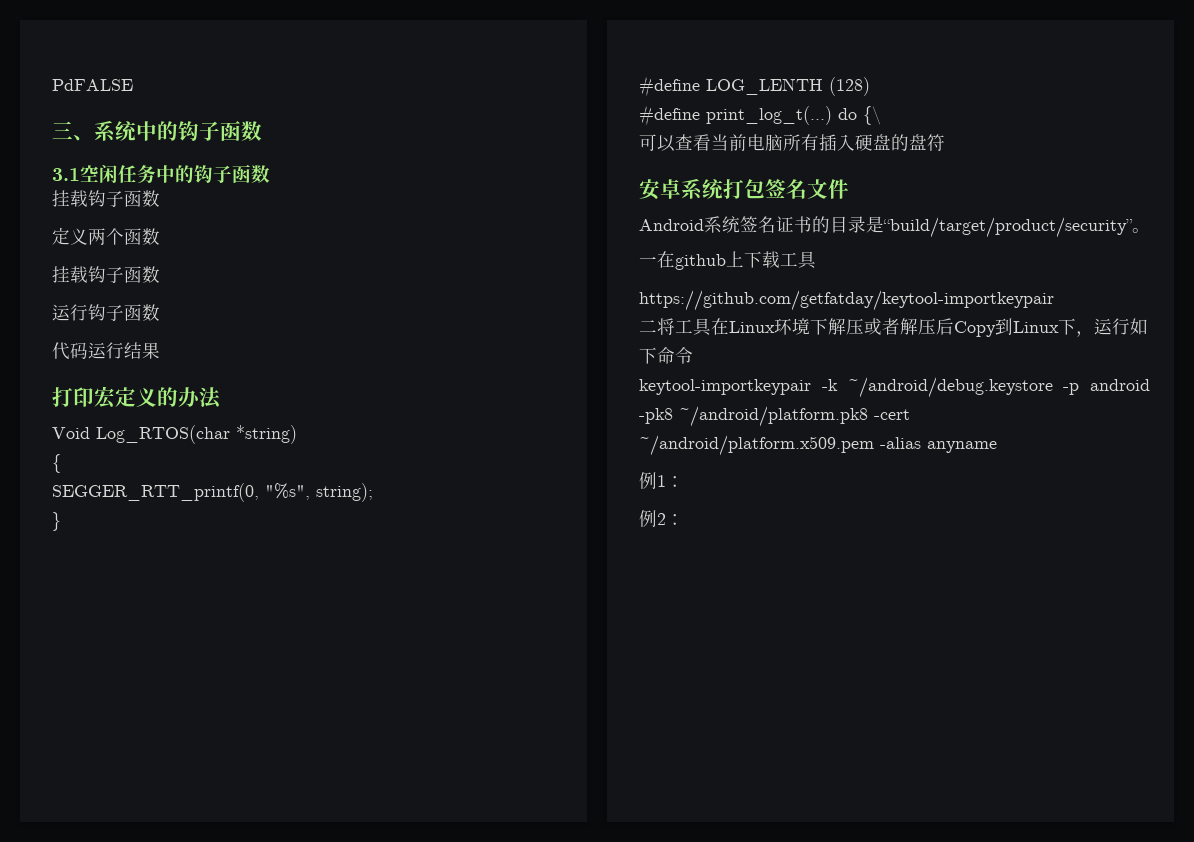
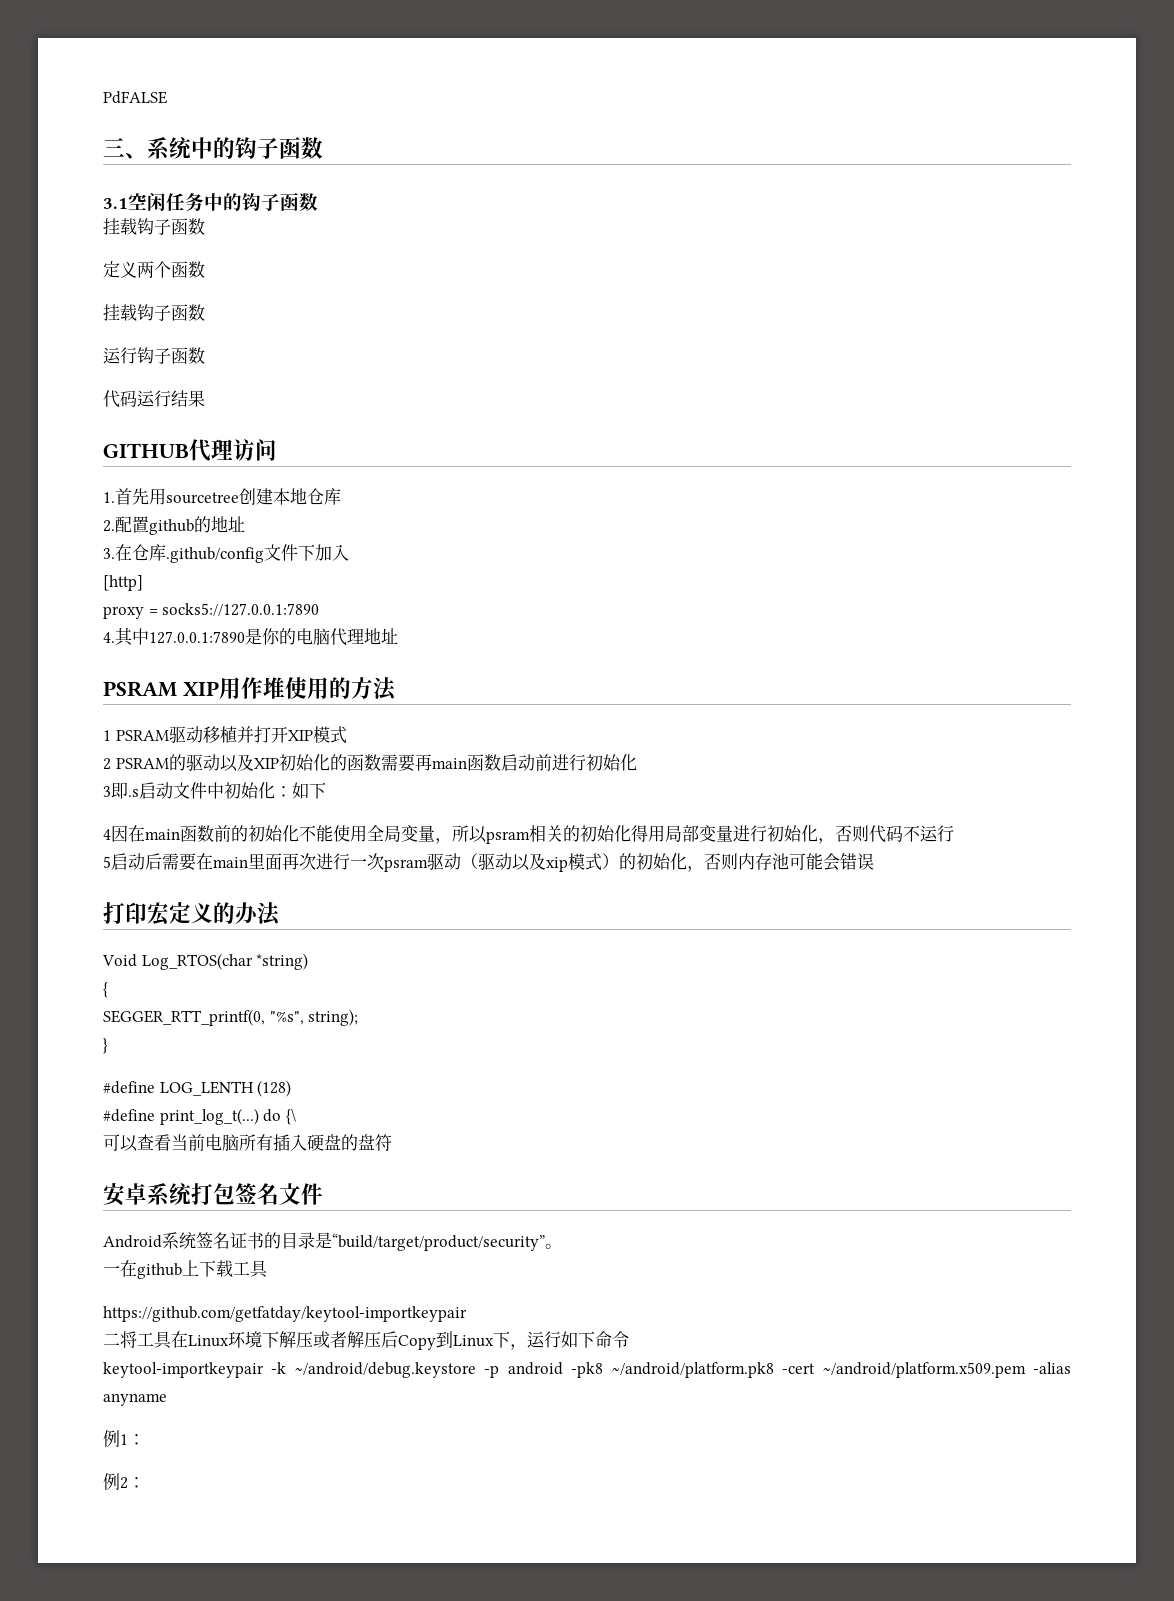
+ GITHUB代理访问
+ 1.首先用sourcetree创建本地仓库
+ 2.配置github的地址
+ 3.在仓库.github/config文件下加入
+ [http]
+ proxy = socks5://127.0.0.1:7890
+ 4.其中127.0.0.1:7890是你的电脑代理地址
+ PSRAM XIP用作堆使用的方法
+ 1 PSRAM驱动移植并打开XIP模式
+ 2 PSRAM的驱动以及XIP初始化的函数需要再main函数启动前进行初始化
+ 3即.s启动文件中初始化：如下
+ 4因在main函数前的初始化不能使用全局变量，所以psram相关的初始化得用局部变量进行初始化，否则代码不运行
+ 5启动后需要在main里面再次进行一次psram驱动（驱动以及xip模式）的初始化，否则内存池可能会错误

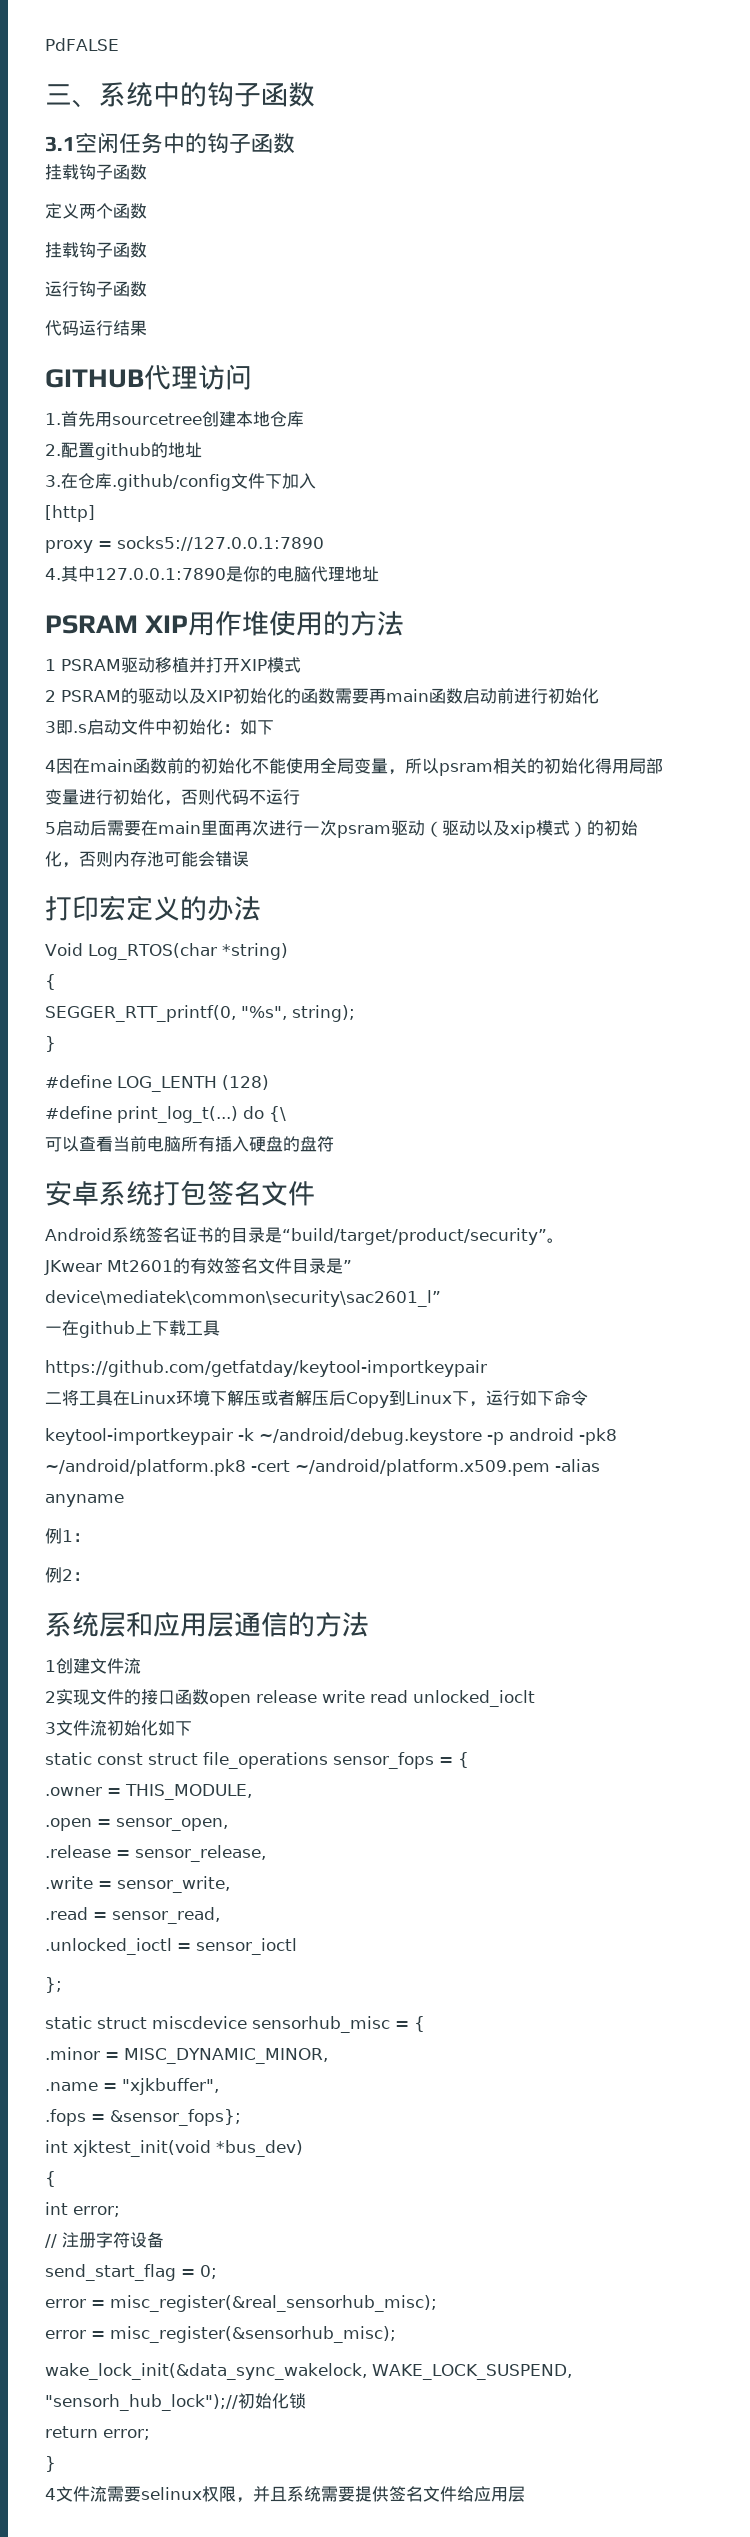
+ JKwear Mt2601的有效签名文件目录是” device\mediatek\common\security\sac2601_l”
+ 系统层和应用层通信的方法
+ 1创建文件流
+ 2实现文件的接口函数open release write read unlocked_ioclt
+ 3文件流初始化如下
+ static const struct file_operations sensor_fops = {
+ .owner = THIS_MODULE,
+ .open = sensor_open,
+ .release = sensor_release,
+ .write = sensor_write,
+ .read = sensor_read,
+ .unlocked_ioctl = sensor_ioctl
+ };
+ static struct miscdevice sensorhub_misc = {
+ .minor = MISC_DYNAMIC_MINOR,
+ .name = "xjkbuffer",
+ .fops = &sensor_fops};
+ int xjktest_init(void *bus_dev)
+ {
+ int error;
+ // 注册字符设备
+ send_start_flag = 0;
+ error = misc_register(&real_sensorhub_misc);
+ error = misc_register(&sensorhub_misc);
+ wake_lock_init(&data_sync_wakelock, WAKE_LOCK_SUSPEND, "sensorh_hub_lock");//初始化锁
+ return error;
+ }
+ 4文件流需要selinux权限，并且系统需要提供签名文件给应用层

